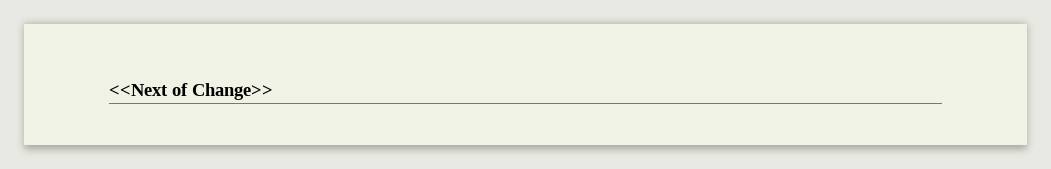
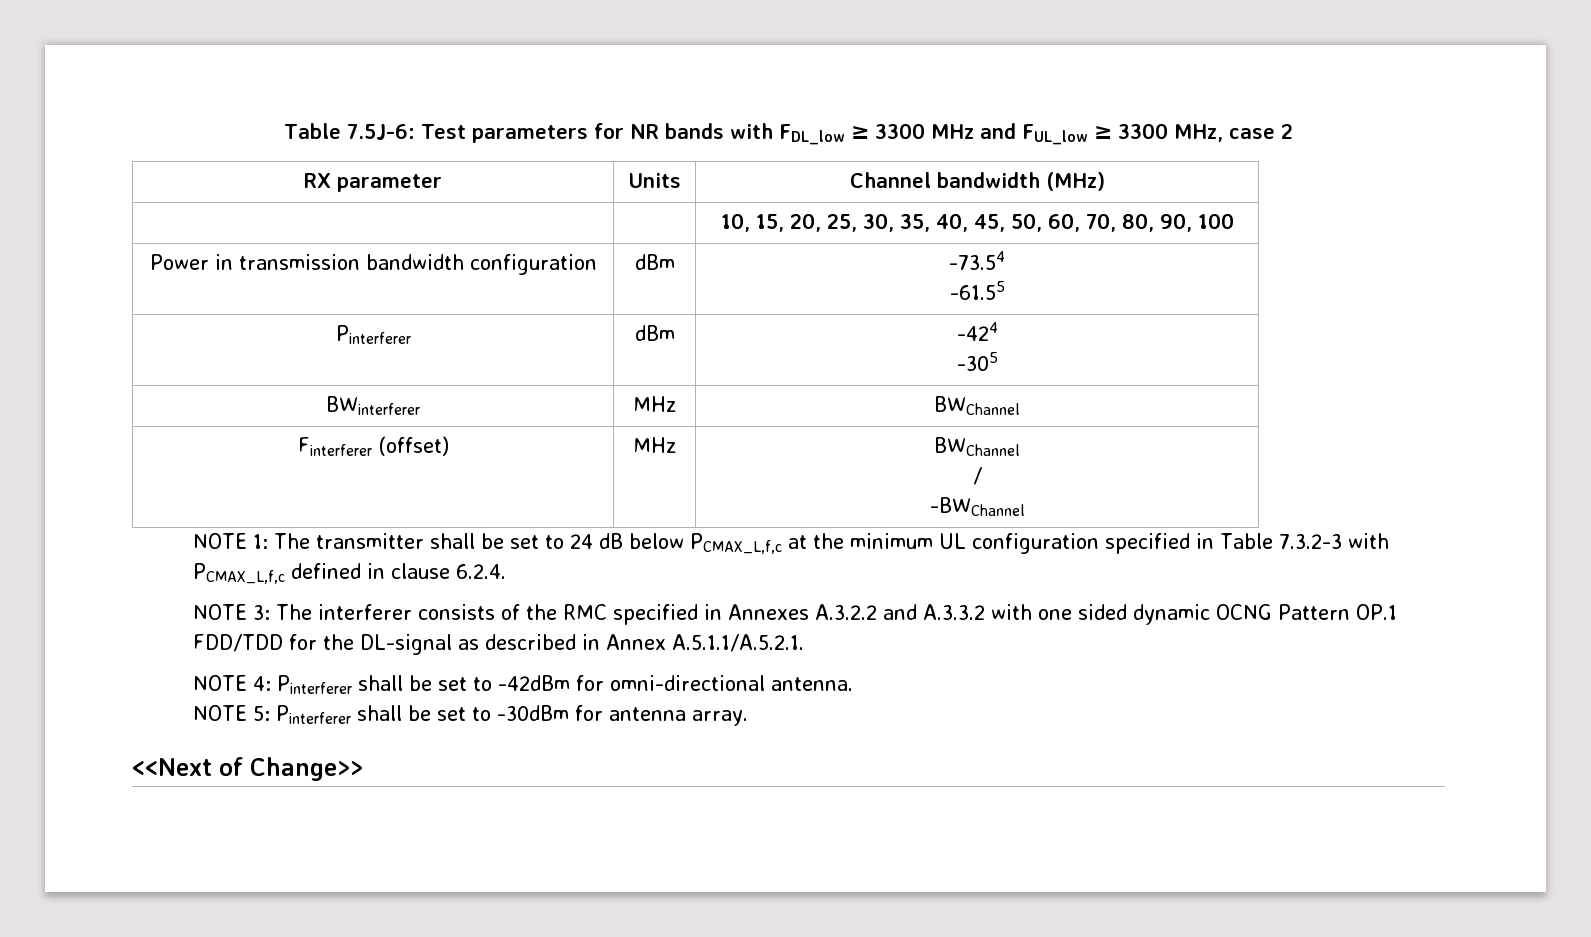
+ Table 7.5J-6: Test parameters for NR bands with FDL_low ≥ 3300 MHz and FUL_low ≥ 3300 MHz, case 2
+ RX parameter | Units | Channel bandwidth (MHz)
+ | | 10, 15, 20, 25, 30, 35, 40, 45, 50, 60, 70, 80, 90, 100
+ Power in transmission bandwidth configuration | dBm | -73.54
+ -61.55
+ Pinterferer | dBm | -424
+ -305
+ BWinterferer | MHz | BWChannel
+ Finterferer (offset) | MHz | BWChannel
+ /
+ -BWChannel
+ NOTE 1: The transmitter shall be set to 24 dB below PCMAX_L,f,c at the minimum UL configuration specified in Table 7.3.2-3 with PCMAX_L,f,c defined in clause 6.2.4.
+ NOTE 3: The interferer consists of the RMC specified in Annexes A.3.2.2 and A.3.3.2 with one sided dynamic OCNG Pattern OP.1 FDD/TDD for the DL-signal as described in Annex A.5.1.1/A.5.2.1.
+ NOTE 4: Pinterferer shall be set to -42dBm for omni-directional antenna.
+ NOTE 5: Pinterferer shall be set to -30dBm for antenna array.

